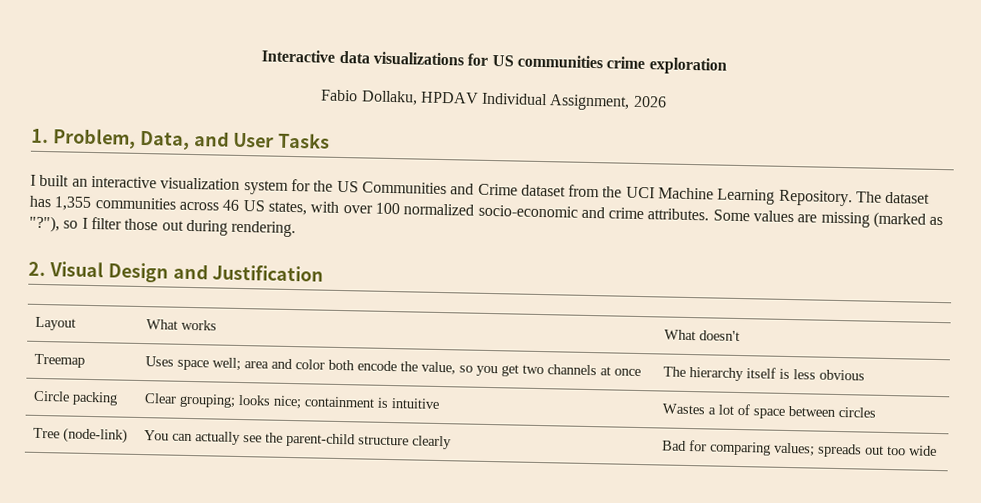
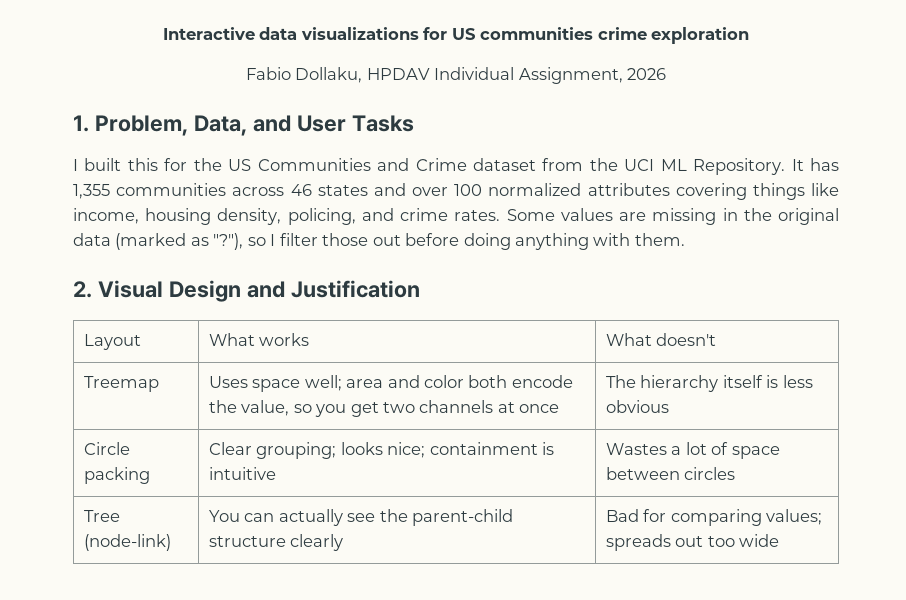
- I built an interactive visualization system for the US Communities and Crime dataset from the UCI Machine Learning Repository. The dataset has 1,355 communities across 46 US states, with over 100 normalized socio-economic and crime attributes.
+ I built this for the US Communities and Crime dataset from the UCI ML Repository. It has 1,355 communities across 46 states and over 100 normalized attributes covering things like income, housing density, policing, and crime rates.
- Some values are missing (marked as "?"), so I filter those out during rendering.
+ Some values are missing in the original data (marked as "?"), so I filter those out before doing anything with them.

